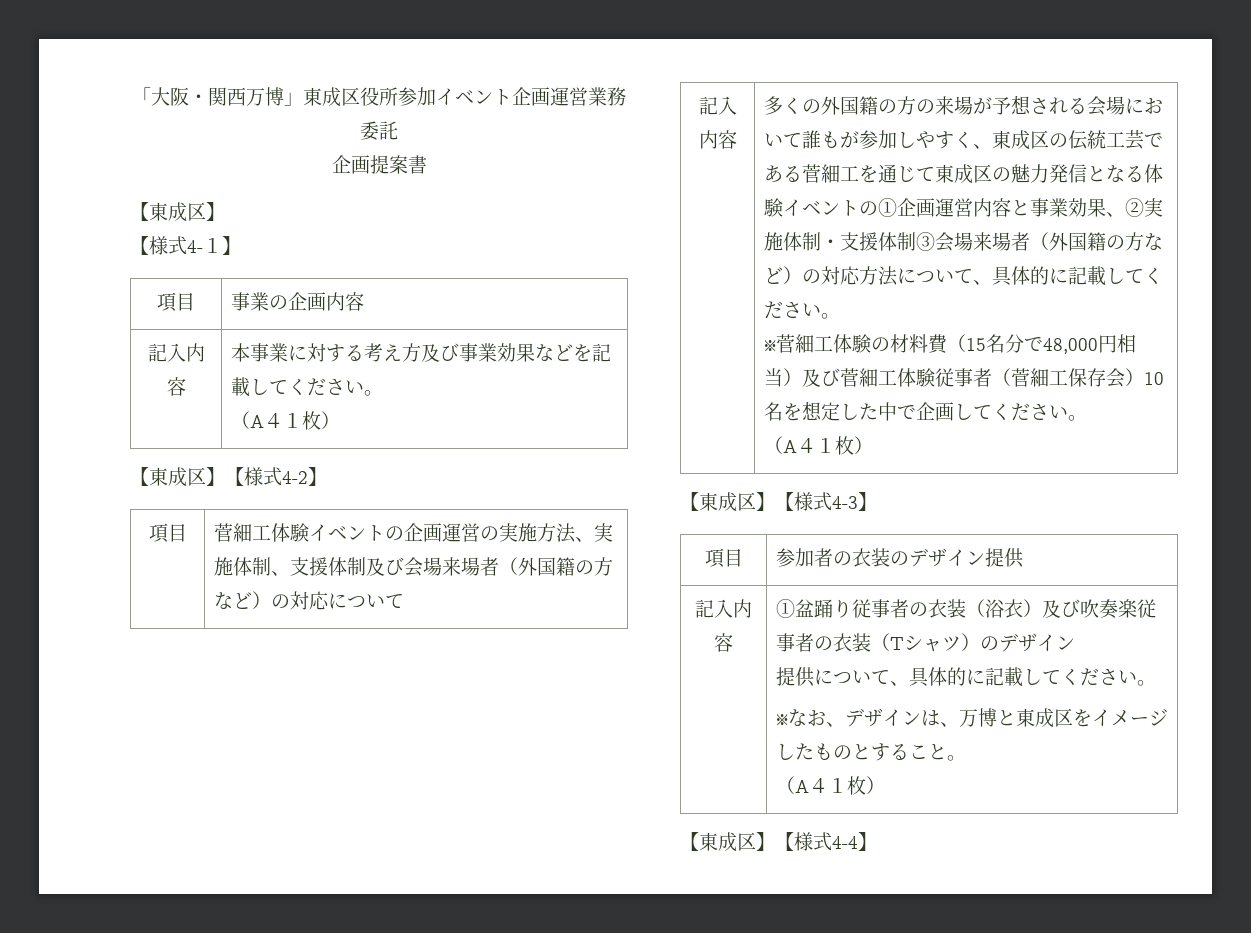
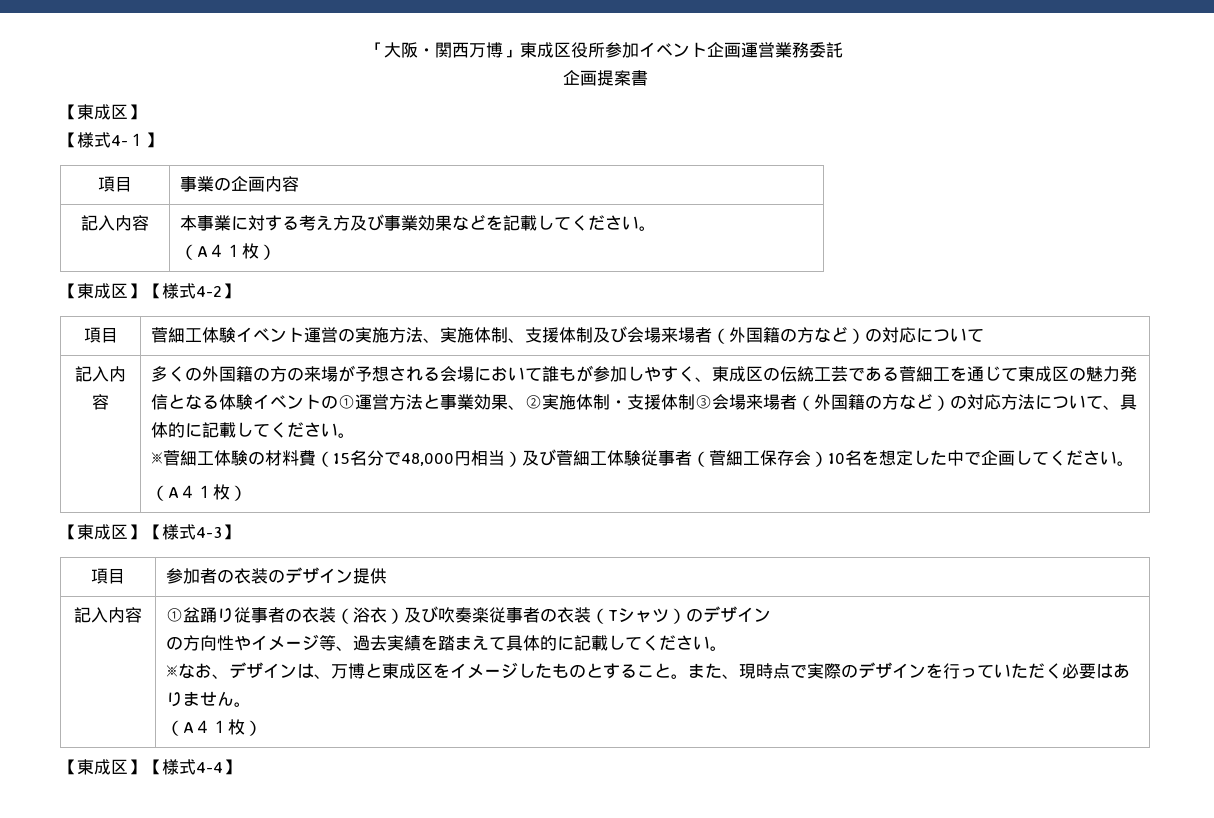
- 項目 | 菅細工体験イベントの企画運営の実施方法、実施体制、支援体制及び会場来場者（外国籍の方など）の対応について
+ 項目 | 菅細工体験イベント運営の実施方法、実施体制、支援体制及び会場来場者（外国籍の方など）の対応について
- 多くの外国籍の方の来場が予想される会場において誰もが参加しやすく、東成区の伝統工芸である菅細工を通じて東成区の魅力発信となる体験イベントの①企画運営内容と事業効果、②実施体制・支援体制③会場来場者（外国籍の方など）の対応方法について、具体的に記載してください。
+ 多くの外国籍の方の来場が予想される会場において誰もが参加しやすく、東成区の伝統工芸である菅細工を通じて東成区の魅力発信となる体験イベントの①運営方法と事業効果、②実施体制・支援体制③会場来場者（外国籍の方など）の対応方法について、具体的に記載してください。
- 提供について、具体的に記載してください。
+ の方向性やイメージ等、過去実績を踏まえて具体的に記載してください。
+ また、現時点で実際のデザインを行っていただく必要はありません。

